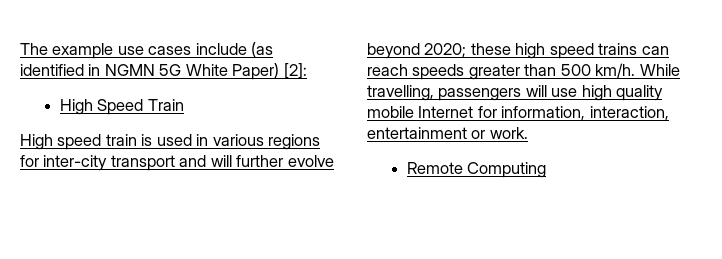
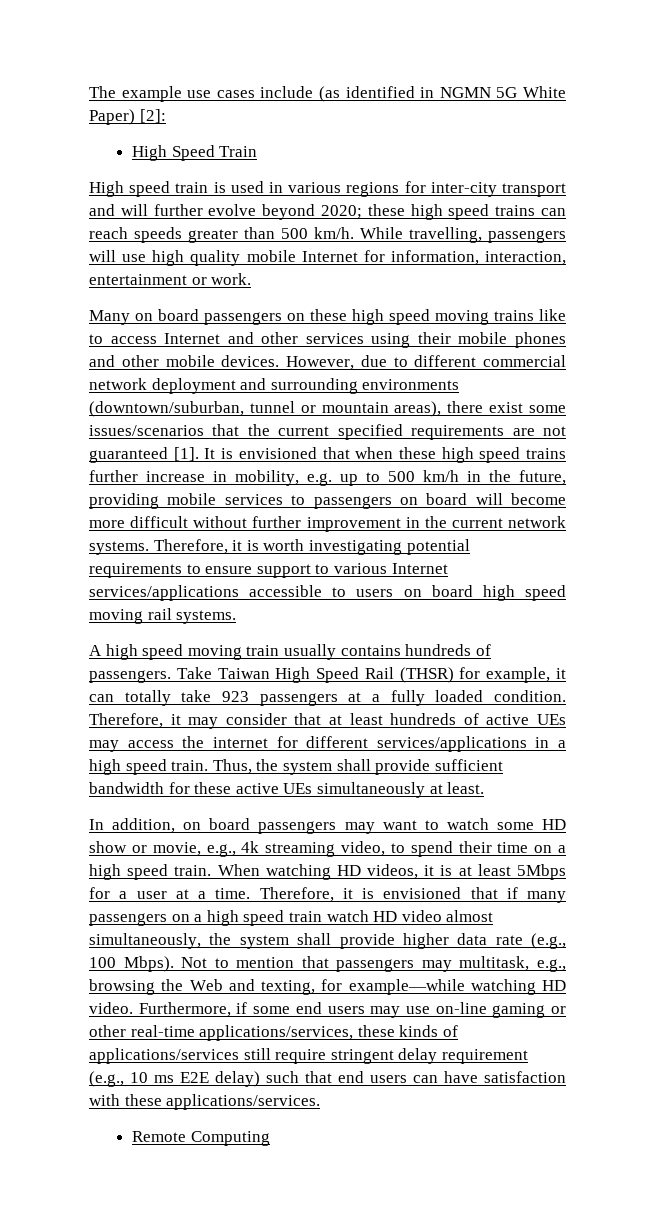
+ Many on board passengers on these high speed moving trains like to access Internet and other services using their mobile phones and other mobile devices. However, due to different commercial network deployment and surrounding environments (downtown/suburban, tunnel or mountain areas), there exist some issues/scenarios that the current specified requirements are not guaranteed [1]. It is envisioned that when these high speed trains further increase in mobility, e.g. up to 500 km/h in the future, providing mobile services to passengers on board will become more difficult without further improvement in the current network systems. Therefore, it is worth investigating potential requirements to ensure support to various Internet services/applications accessible to users on board high speed moving rail systems.
+ A high speed moving train usually contains hundreds of passengers. Take Taiwan High Speed Rail (THSR) for example, it can totally take 923 passengers at a fully loaded condition. Therefore, it may consider that at least hundreds of active UEs may access the internet for different services/applications in a high speed train. Thus, the system shall provide sufficient bandwidth for these active UEs simultaneously at least.
+ In addition, on board passengers may want to watch some HD show or movie, e.g., 4k streaming video, to spend their time on a high speed train. When watching HD videos, it is at least 5Mbps for a user at a time. Therefore, it is envisioned that if many passengers on a high speed train watch HD video almost simultaneously, the system shall provide higher data rate (e.g., 100 Mbps). Not to mention that passengers may multitask, e.g., browsing the Web and texting, for example—while watching HD video. Furthermore, if some end users may use on-line gaming or other real-time applications/services, these kinds of applications/services still require stringent delay requirement (e.g., 10 ms E2E delay) such that end users can have satisfaction with these applications/services.

